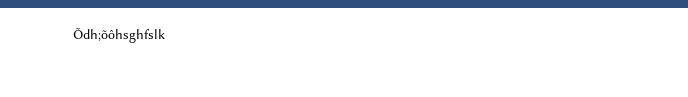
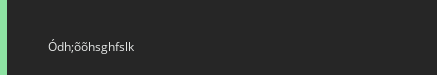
- Õdh;õôhsghfslk
+ Ódh;õõhsghfslk

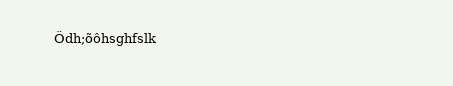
- Ódh;õõhsghfslk
+ Ödh;õôhsghfslk

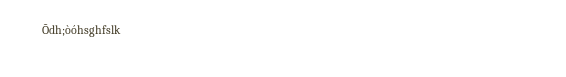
- Ödh;õôhsghfslk
+ Õdh;òóhsghfslk

